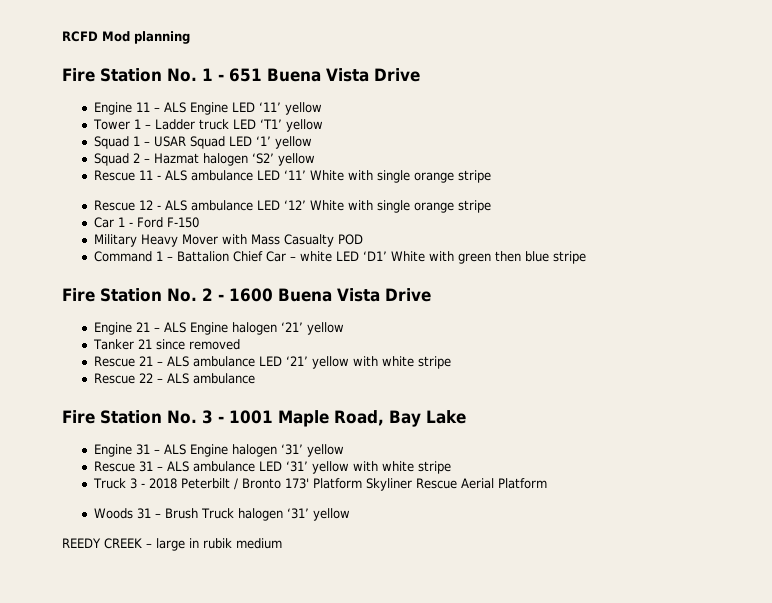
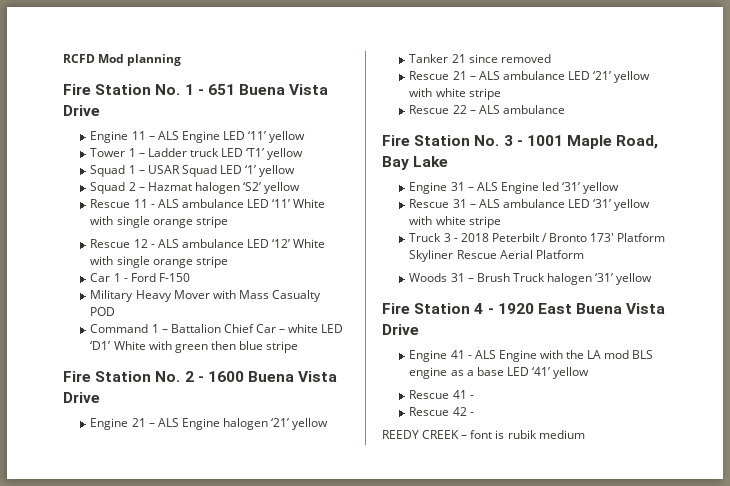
- Engine 31 – ALS Engine halogen ‘31’ yellow
+ Engine 31 – ALS Engine led ‘31’ yellow
+ Fire Station 4 - 1920 East Buena Vista Drive
+ Engine 41 - ALS Engine with the LA mod BLS engine as a base LED ‘41’ yellow
+ Rescue 41 -
+ Rescue 42 -
- REEDY CREEK – large in rubik medium
+ REEDY CREEK – font is rubik medium

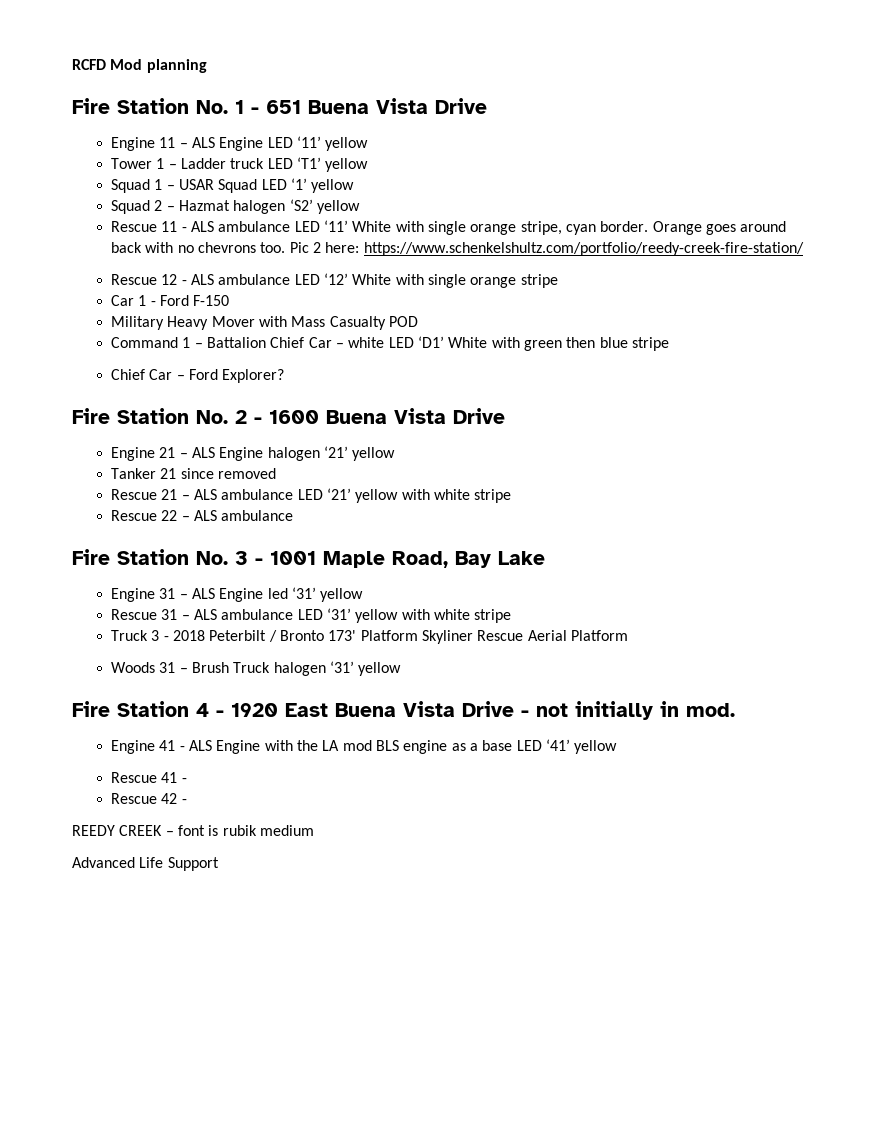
- Rescue 11 - ALS ambulance LED ‘11’ White with single orange stripe
+ Rescue 11 - ALS ambulance LED ‘11’ White with single orange stripe, cyan border. Orange goes around back with no chevrons too. Pic 2 here: https://www.schenkelshultz.com/portfolio/reedy-creek-fire-station/
+ Chief Car – Ford Explorer?
- Fire Station 4 - 1920 East Buena Vista Drive
+ Fire Station 4 - 1920 East Buena Vista Drive - not initially in mod.
+ Advanced Life Support

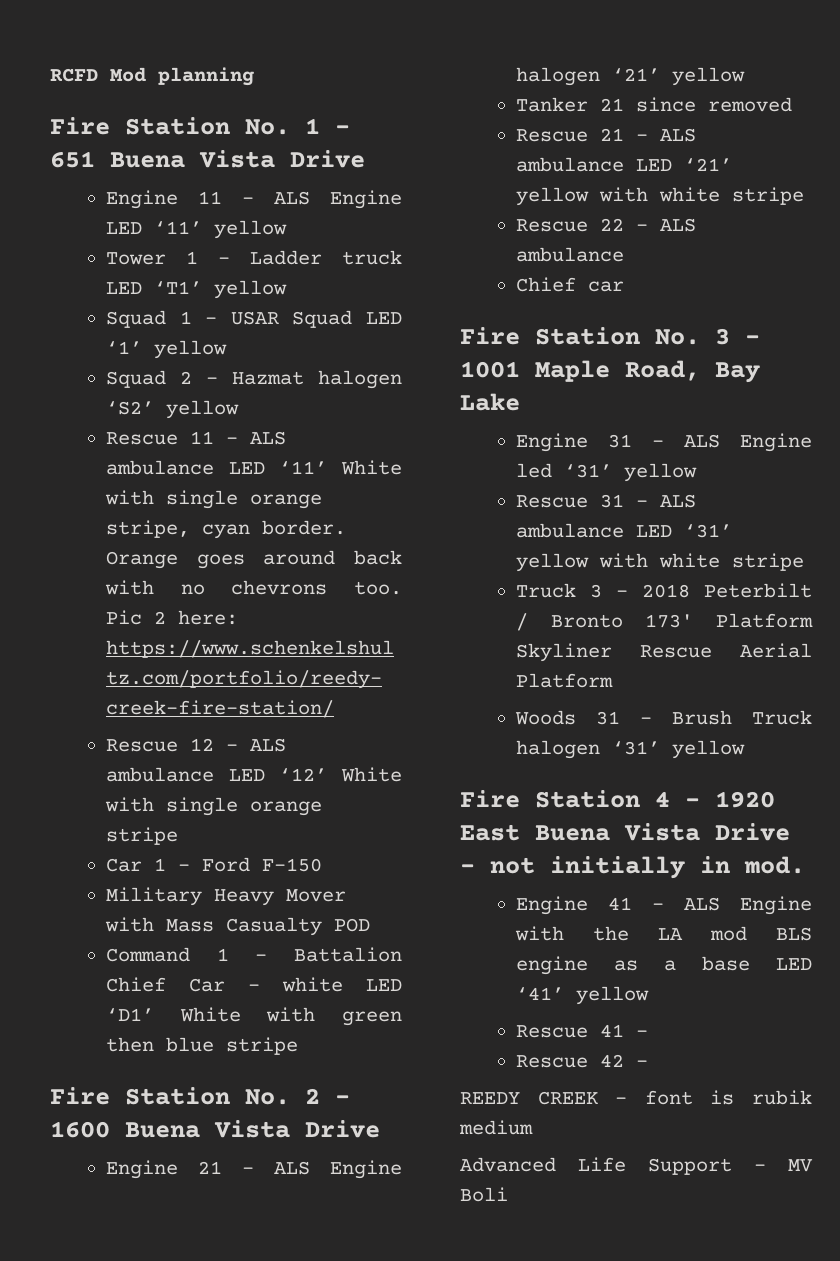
- Chief Car – Ford Explorer?
+ Chief car
- Advanced Life Support
+ Advanced Life Support – MV Boli

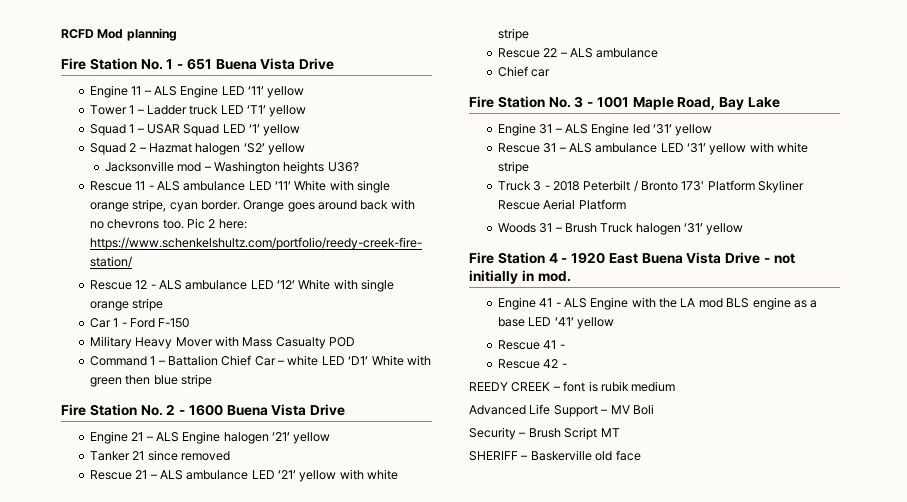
+ Jacksonville mod – Washington heights U36?
+ Security – Brush Script MT
+ SHERIFF – Baskerville old face

